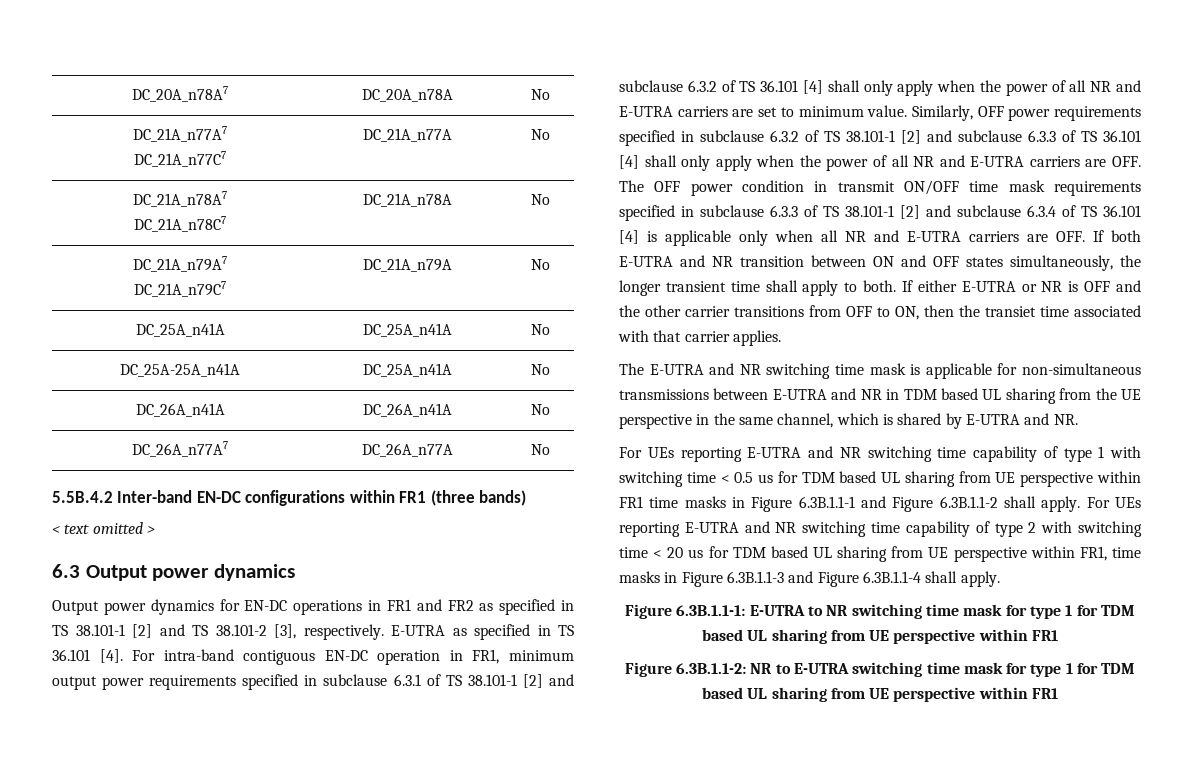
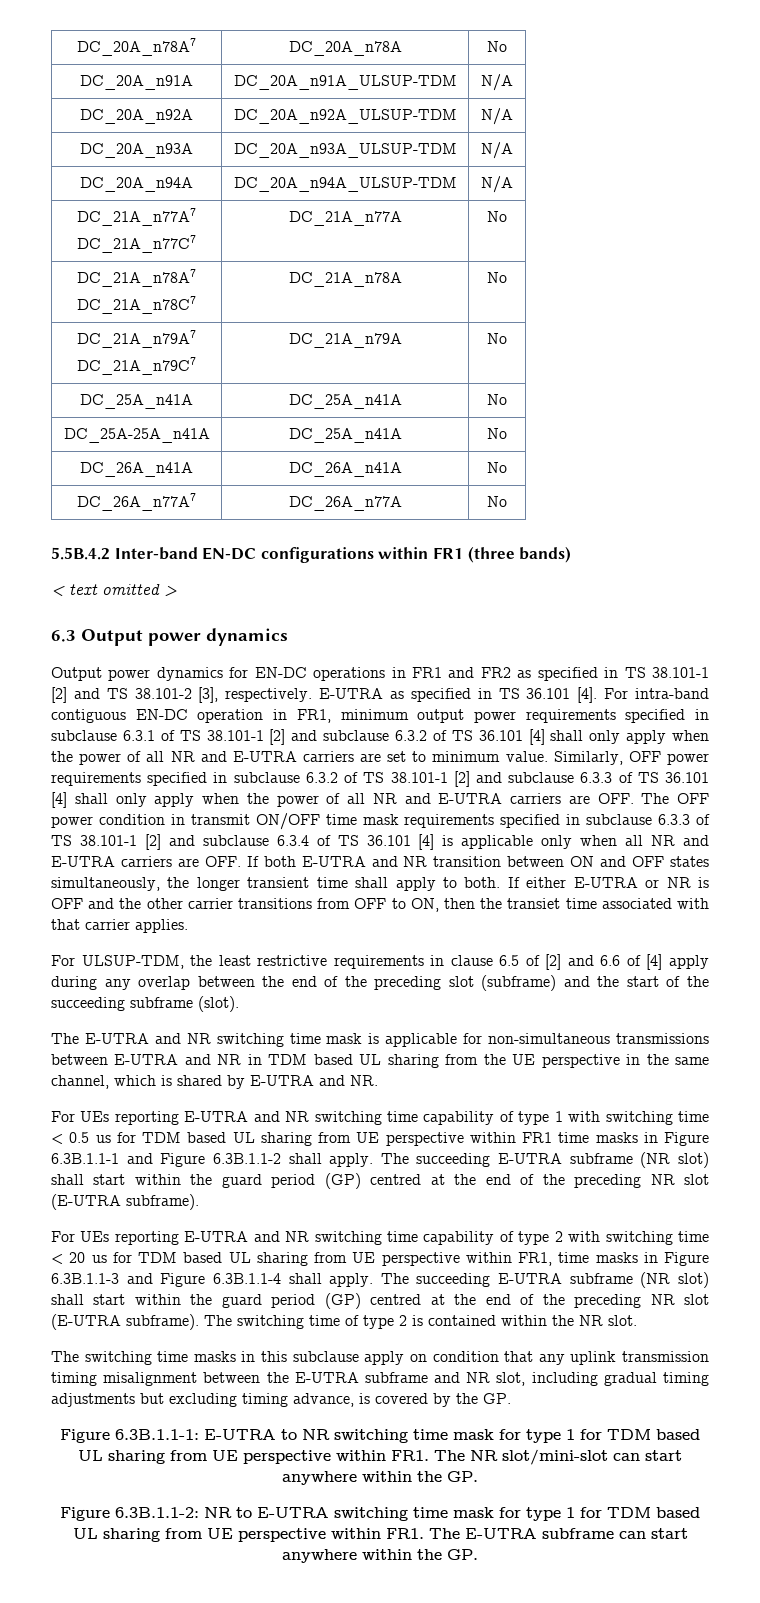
+ DC_20A_n91A | DC_20A_n91A_ULSUP-TDM | N/A
+ DC_20A_n92A | DC_20A_n92A_ULSUP-TDM | N/A
+ DC_20A_n93A | DC_20A_n93A_ULSUP-TDM | N/A
+ DC_20A_n94A | DC_20A_n94A_ULSUP-TDM | N/A
+ For ULSUP-TDM, the least restrictive requirements in clause 6.5 of [2] and 6.6 of [4] apply during any overlap between the end of the preceding slot (subframe) and the start of the succeeding subframe (slot).
- For UEs reporting E-UTRA and NR switching time capability of type 1 with switching time < 0.5 us for TDM based UL sharing from UE perspective within FR1 time masks in Figure 6.3B.1.1-1 and Figure 6.3B.1.1-2 shall apply. For UEs reporting E-UTRA and NR switching time capability of type 2 with switching time < 20 us for TDM based UL sharing from UE perspective within FR1, time masks in Figure 6.3B.1.1-3 and Figure 6.3B.1.1-4 shall apply.
+ For UEs reporting E-UTRA and NR switching time capability of type 1 with switching time < 0.5 us for TDM based UL sharing from UE perspective within FR1 time masks in Figure 6.3B.1.1-1 and Figure 6.3B.1.1-2 shall apply. The succeeding E-UTRA subframe (NR slot) shall start within the guard period (GP) centred at the end of the preceding NR slot (E-UTRA subframe).
+ For UEs reporting E-UTRA and NR switching time capability of type 2 with switching time < 20 us for TDM based UL sharing from UE perspective within FR1, time masks in Figure 6.3B.1.1-3 and Figure 6.3B.1.1-4 shall apply. The succeeding E-UTRA subframe (NR slot) shall start within the guard period (GP) centred at the end of the preceding NR slot (E-UTRA subframe). The switching time of type 2 is contained within the NR slot.
+ The switching time masks in this subclause apply on condition that any uplink transmission timing misalignment between the E-UTRA subframe and NR slot, including gradual timing adjustments but excluding timing advance, is covered by the GP.
- Figure 6.3B.1.1-1: E-UTRA to NR switching time mask for type 1 for TDM based UL sharing from UE perspective within FR1
+ Figure 6.3B.1.1-1: E-UTRA to NR switching time mask for type 1 for TDM based UL sharing from UE perspective within FR1. The NR slot/mini-slot can start anywhere within the GP.
- Figure 6.3B.1.1-2: NR to E-UTRA switching time mask for type 1 for TDM based UL sharing from UE perspective within FR1
+ Figure 6.3B.1.1-2: NR to E-UTRA switching time mask for type 1 for TDM based UL sharing from UE perspective within FR1. The E-UTRA subframe can start anywhere within the GP.

